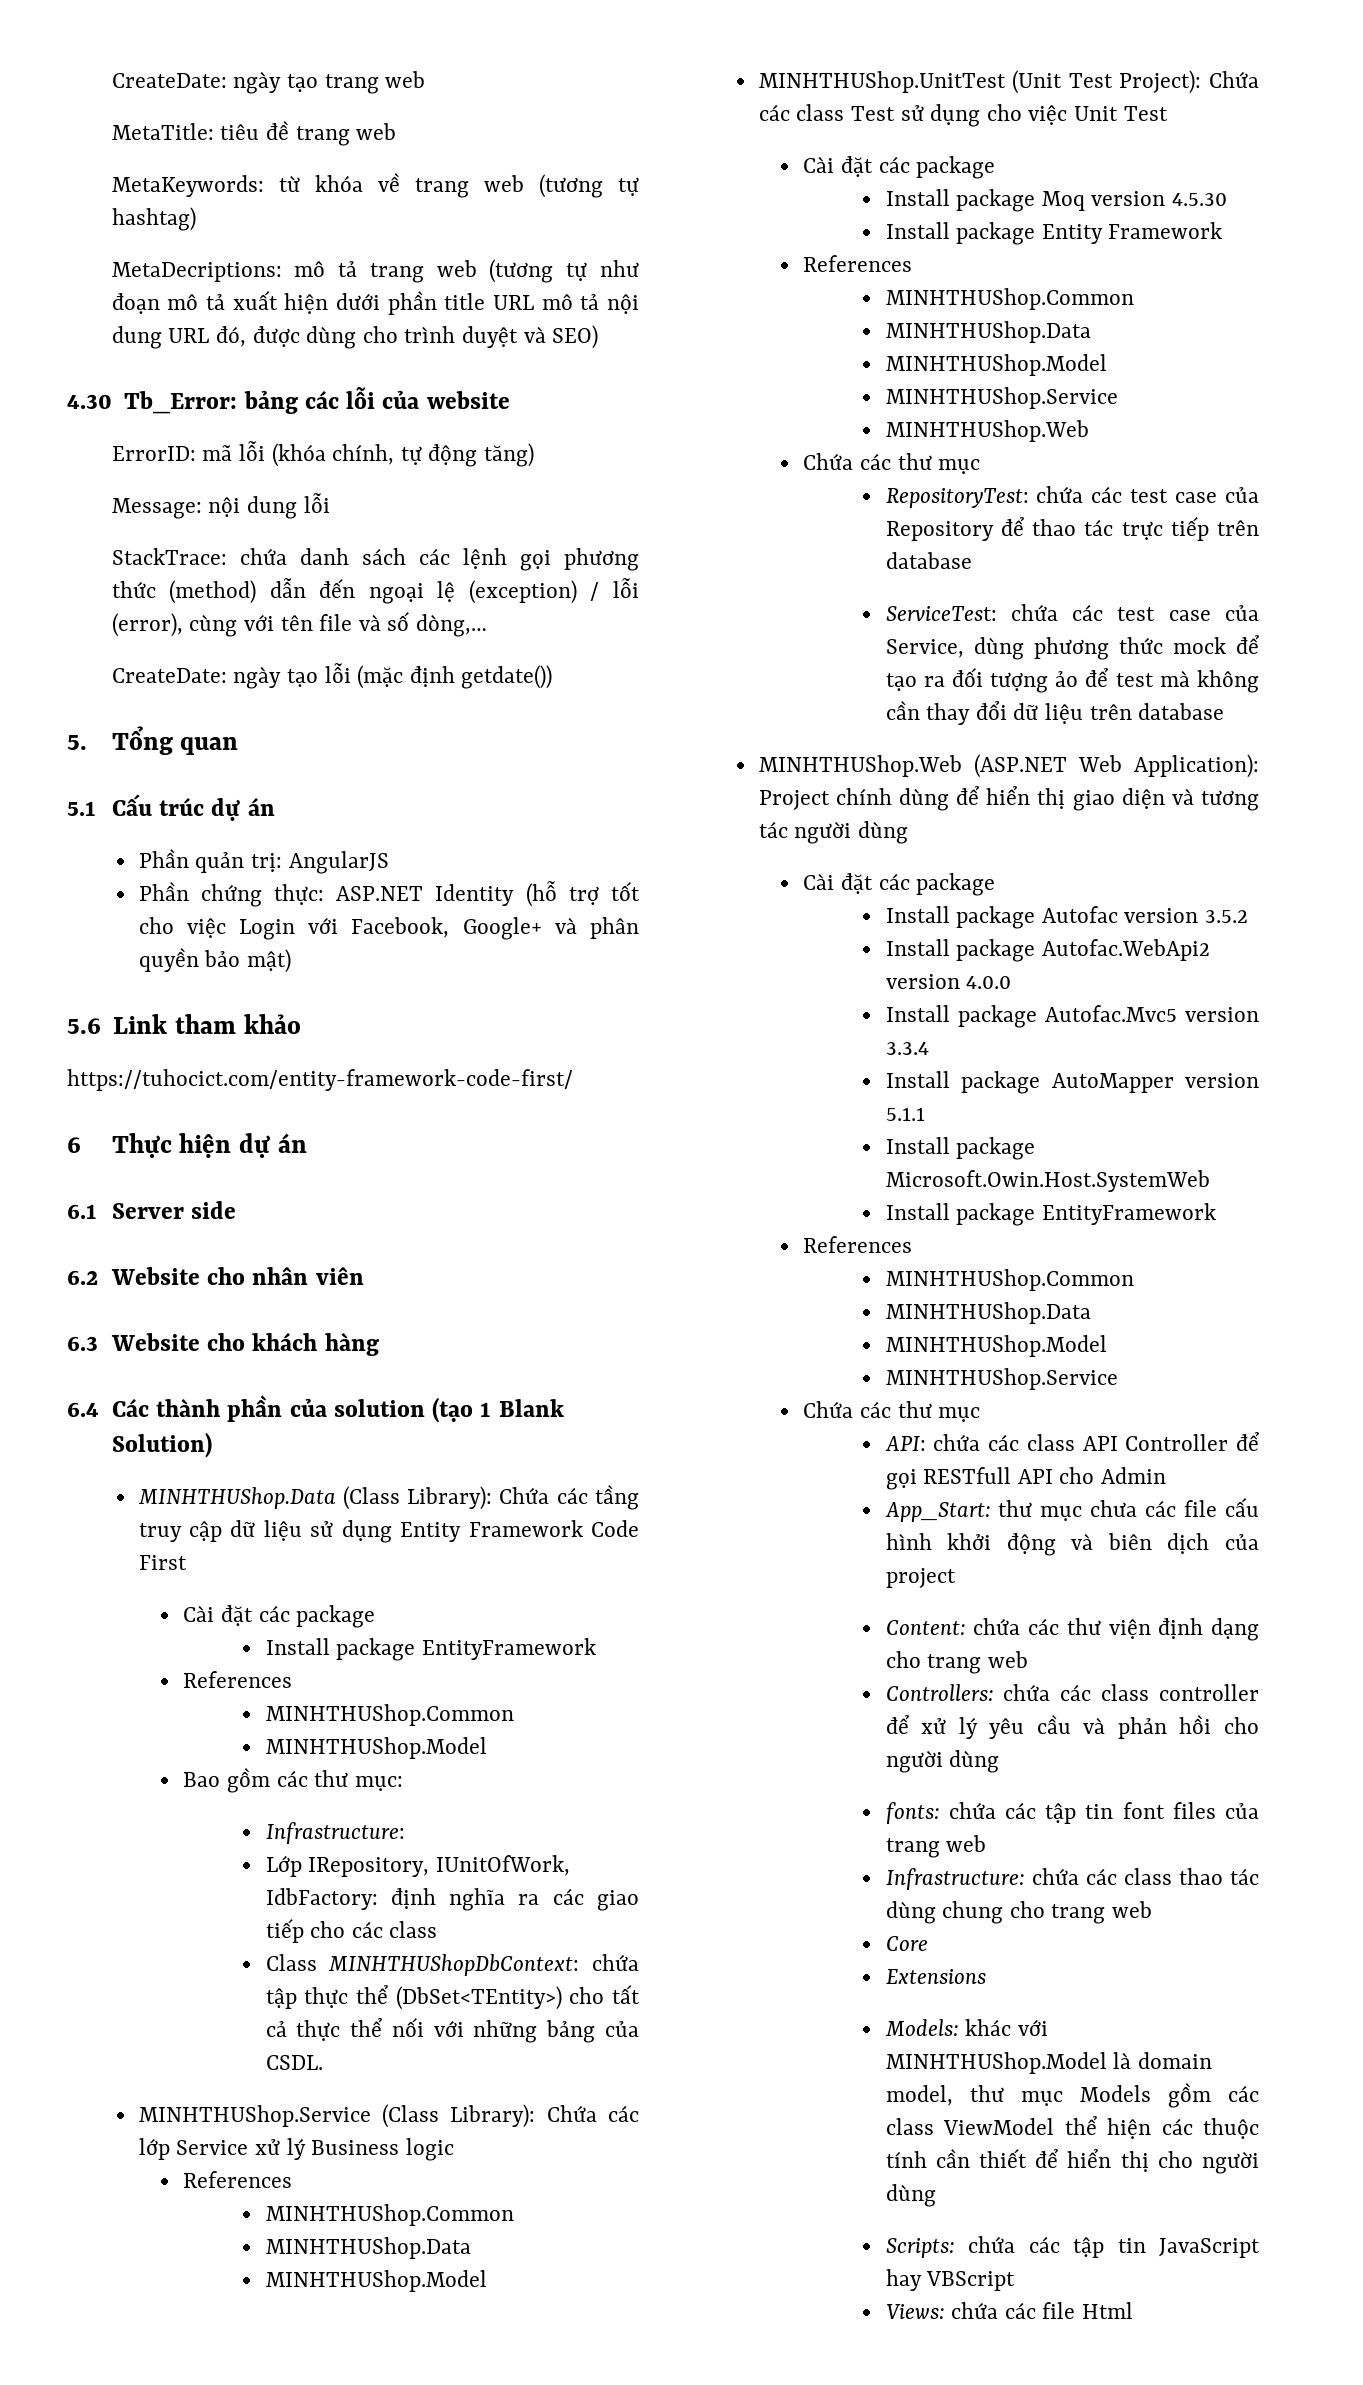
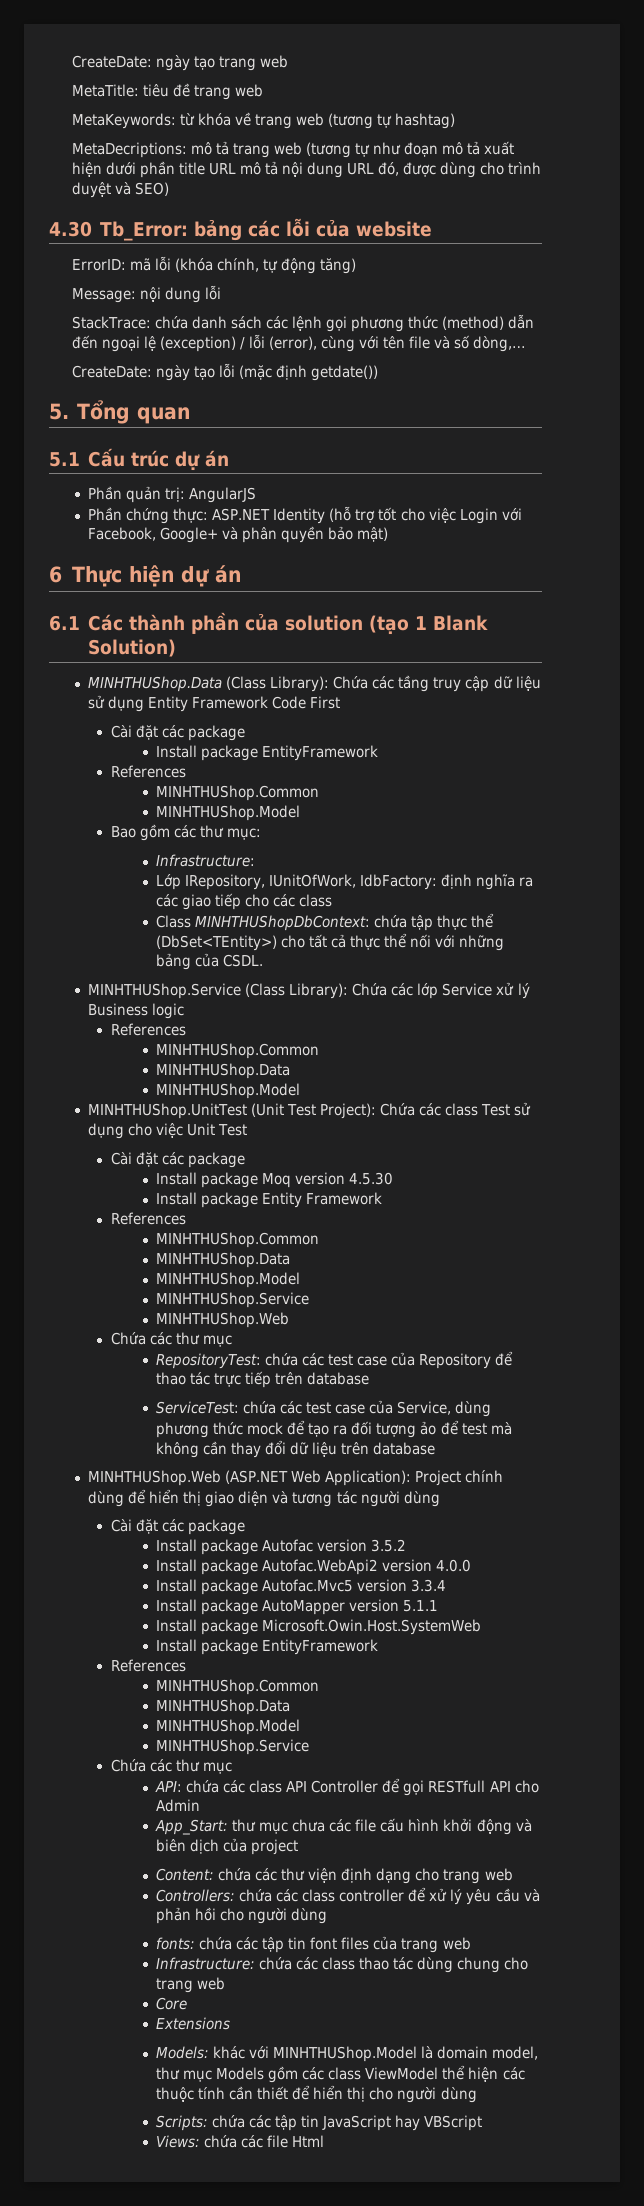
- 5.6 Link tham khảo
- https://tuhocict.com/entity-framework-code-first/
  6 Thực hiện dự án
- 6.1 Server side
- 6.2 Website cho nhân viên
- 6.3 Website cho khách hàng
- 6.4 Các thành phần của solution (tạo 1 Blank Solution)
+ 6.1 Các thành phần của solution (tạo 1 Blank Solution)

